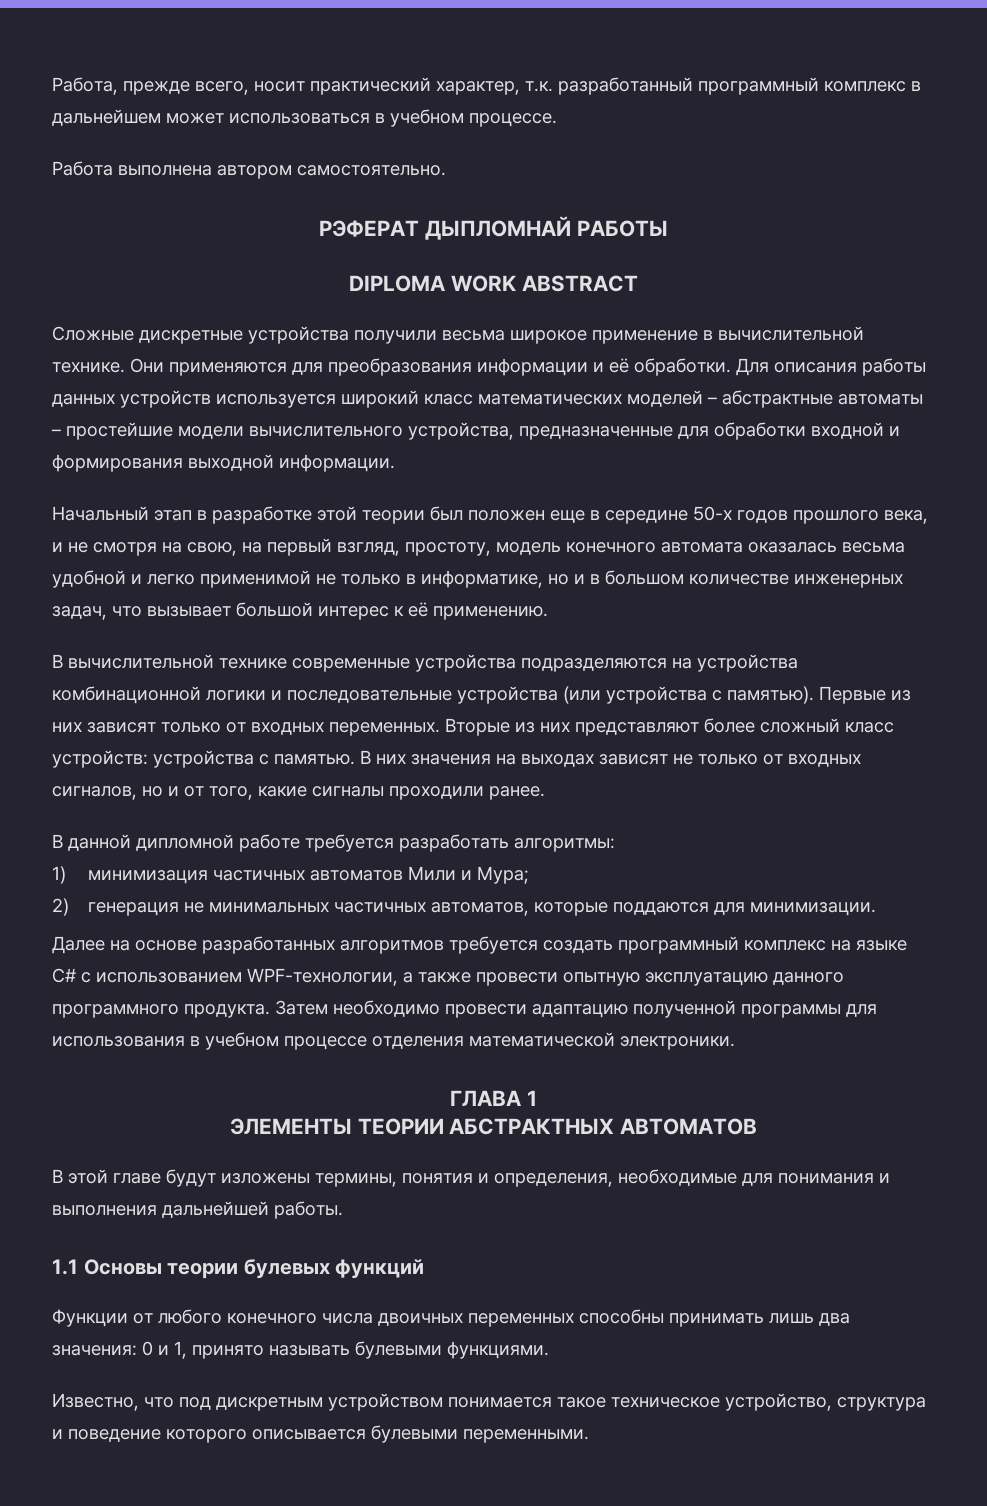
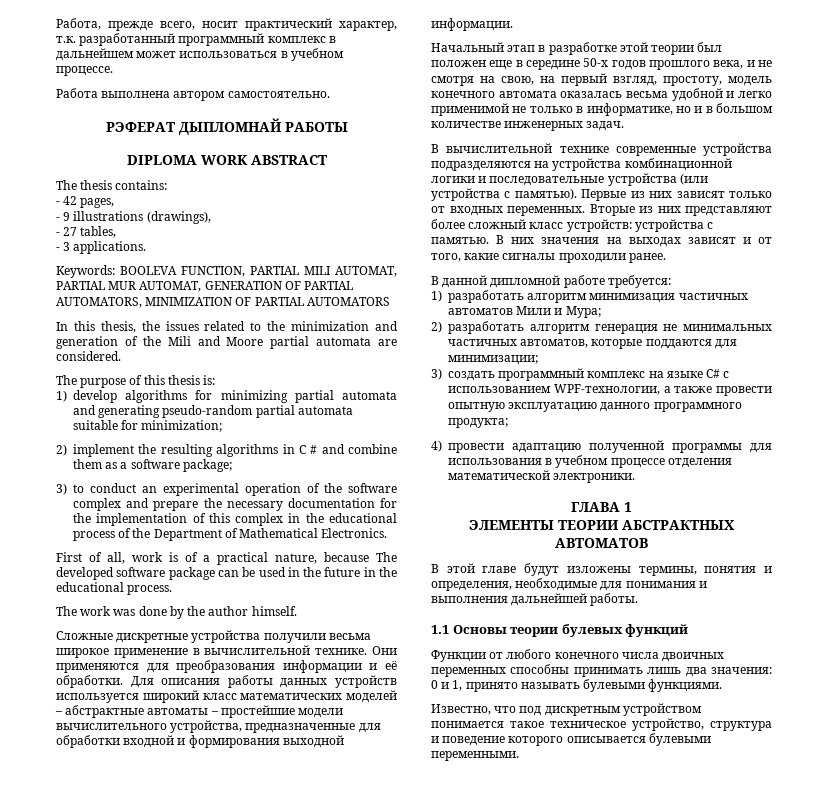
+ The thesis contains:
+ - 42 pages,
+ - 9 illustrations (drawings),
+ - 27 tables,
+ - 3 applications.
+ Keywords: BOOLEVA FUNCTION, PARTIAL MILI AUTOMAT, PARTIAL MUR AUTOMAT, GENERATION OF PARTIAL AUTOMATORS, MINIMIZATION OF PARTIAL AUTOMATORS
+ In this thesis, the issues related to the minimization and generation of the Mili and Moore partial automata are considered.
+ The purpose of this thesis is:
+ 1) develop algorithms for minimizing partial automata and generating pseudo-random partial automata suitable for minimization;
+ 2) implement the resulting algorithms in C # and combine them as a software package;
+ 3) to conduct an experimental operation of the software complex and prepare the necessary documentation for the implementation of this complex in the educational process of the Department of Mathematical Electronics.
+ First of all, work is of a practical nature, because The developed software package can be used in the future in the educational process.
+ The work was done by the author himself.
- Начальный этап в разработке этой теории был положен еще в середине 50-х годов прошлого века, и не смотря на свою, на первый взгляд, простоту, модель конечного автомата оказалась весьма удобной и легко применимой не только в информатике, но и в большом количестве инженерных задач, что вызывает большой интерес к её применению.
+ Начальный этап в разработке этой теории был положен еще в середине 50-х годов прошлого века, и не смотря на свою, на первый взгляд, простоту, модель конечного автомата оказалась весьма удобной и легко применимой не только в информатике, но и в большом количестве инженерных задач.
- В них значения на выходах зависят не только от входных сигналов, но и от того, какие сигналы проходили ранее.
+ В них значения на выходах зависят и от того, какие сигналы проходили ранее.
- В данной дипломной работе требуется разработать алгоритмы:
- 1) минимизация частичных автоматов Мили и Мура;
+ В данной дипломной работе требуется:
+ 1) разработать алгоритм минимизация частичных автоматов Мили и Мура;
- 2) генерация не минимальных частичных автоматов, которые поддаются для минимизации.
- Далее на основе разработанных алгоритмов требуется создать программный комплекс на языке C# с использованием WPF-технологии, а также провести опытную эксплуатацию данного программного продукта. Затем необходимо провести адаптацию полученной программы для использования в учебном процессе отделения математической электроники.
+ 2) разработать алгоритм генерация не минимальных частичных автоматов, которые поддаются для минимизации;
+ 3) создать программный комплекс на языке C# с использованием WPF-технологии, а также провести опытную эксплуатацию данного программного продукта;
+ 4) провести адаптацию полученной программы для использования в учебном процессе отделения математической электроники.

